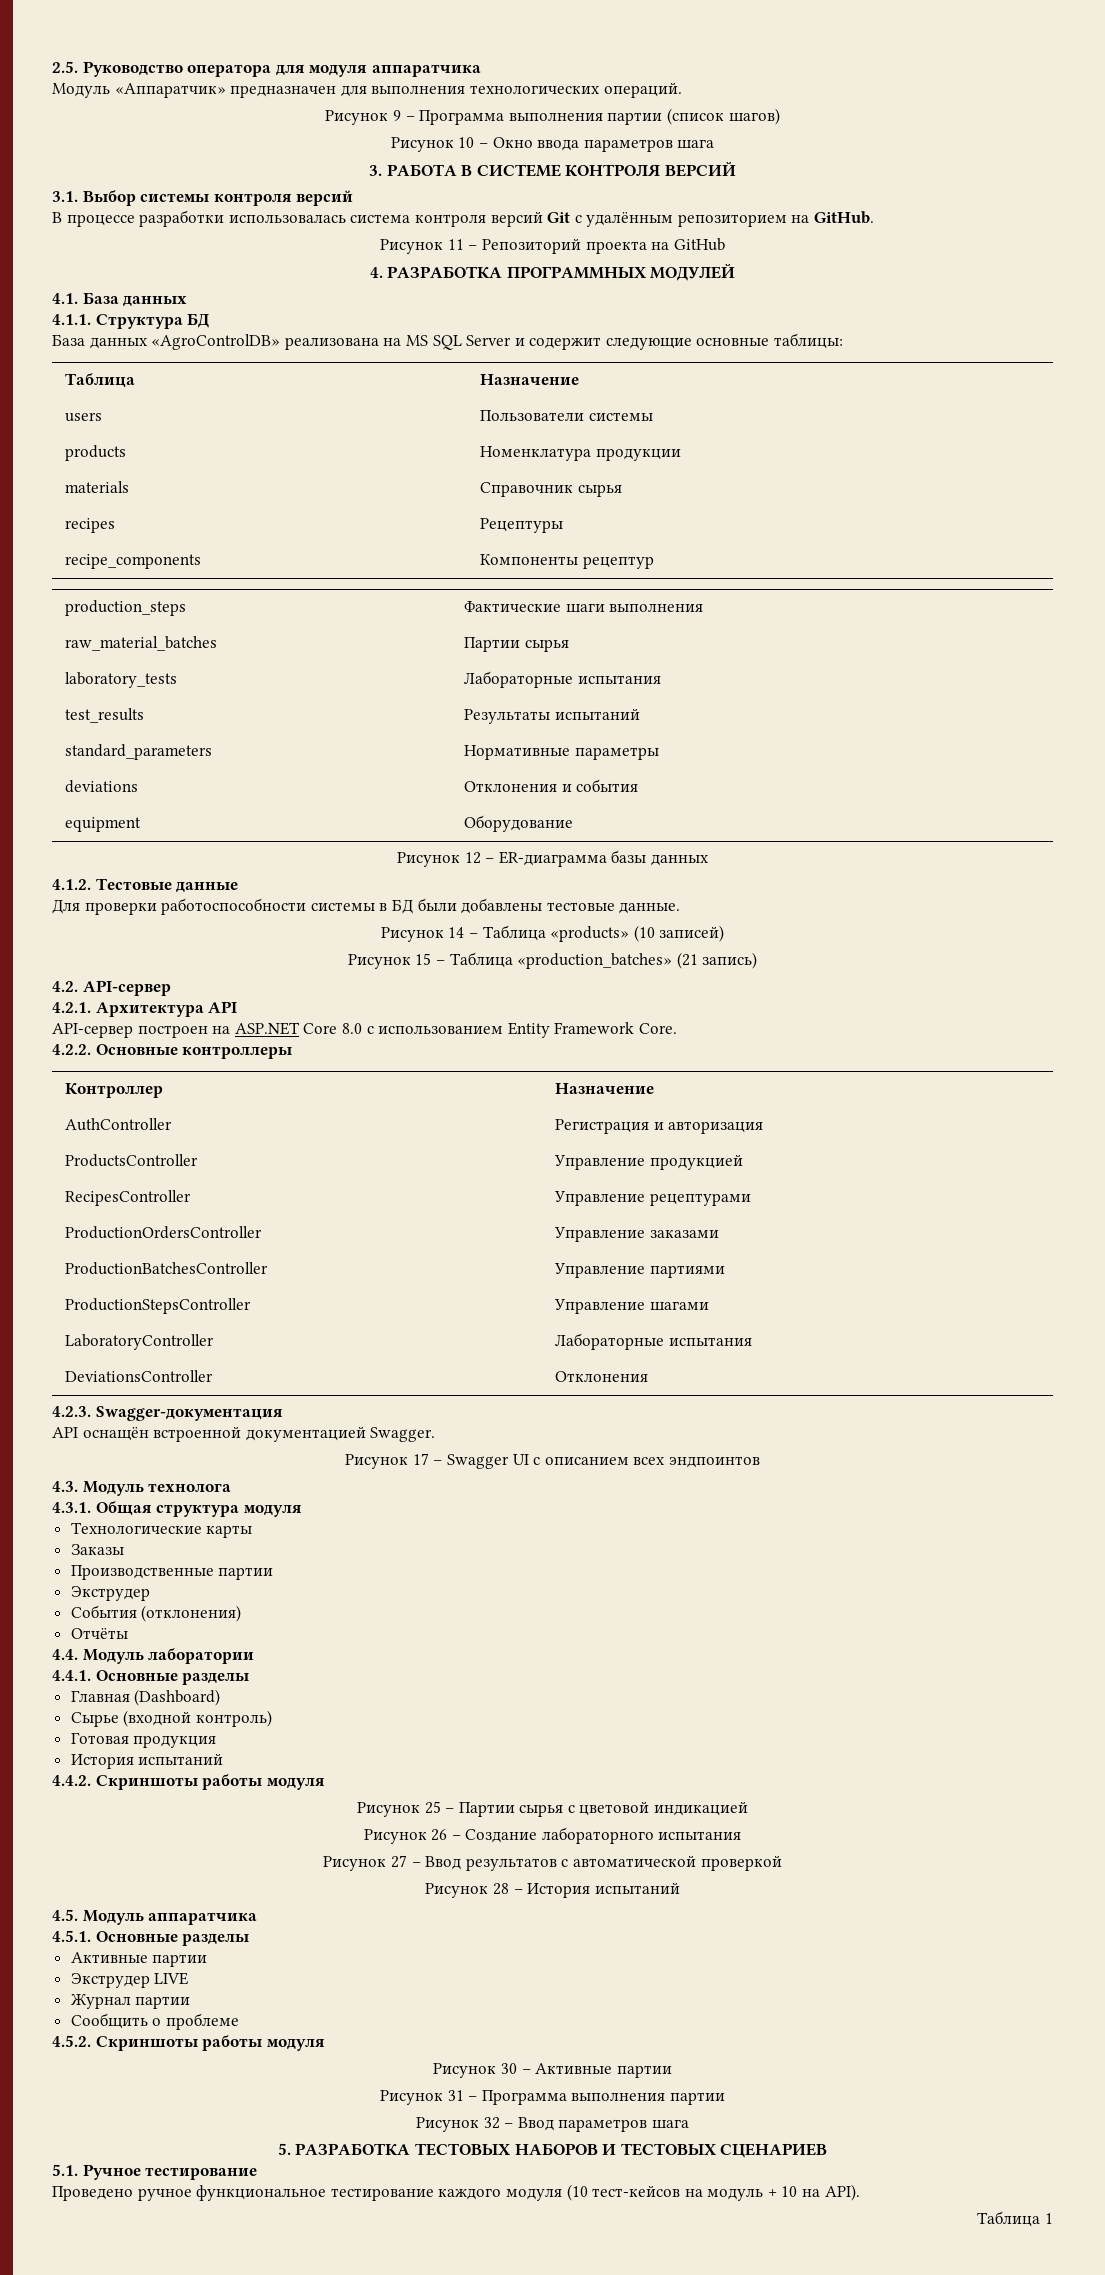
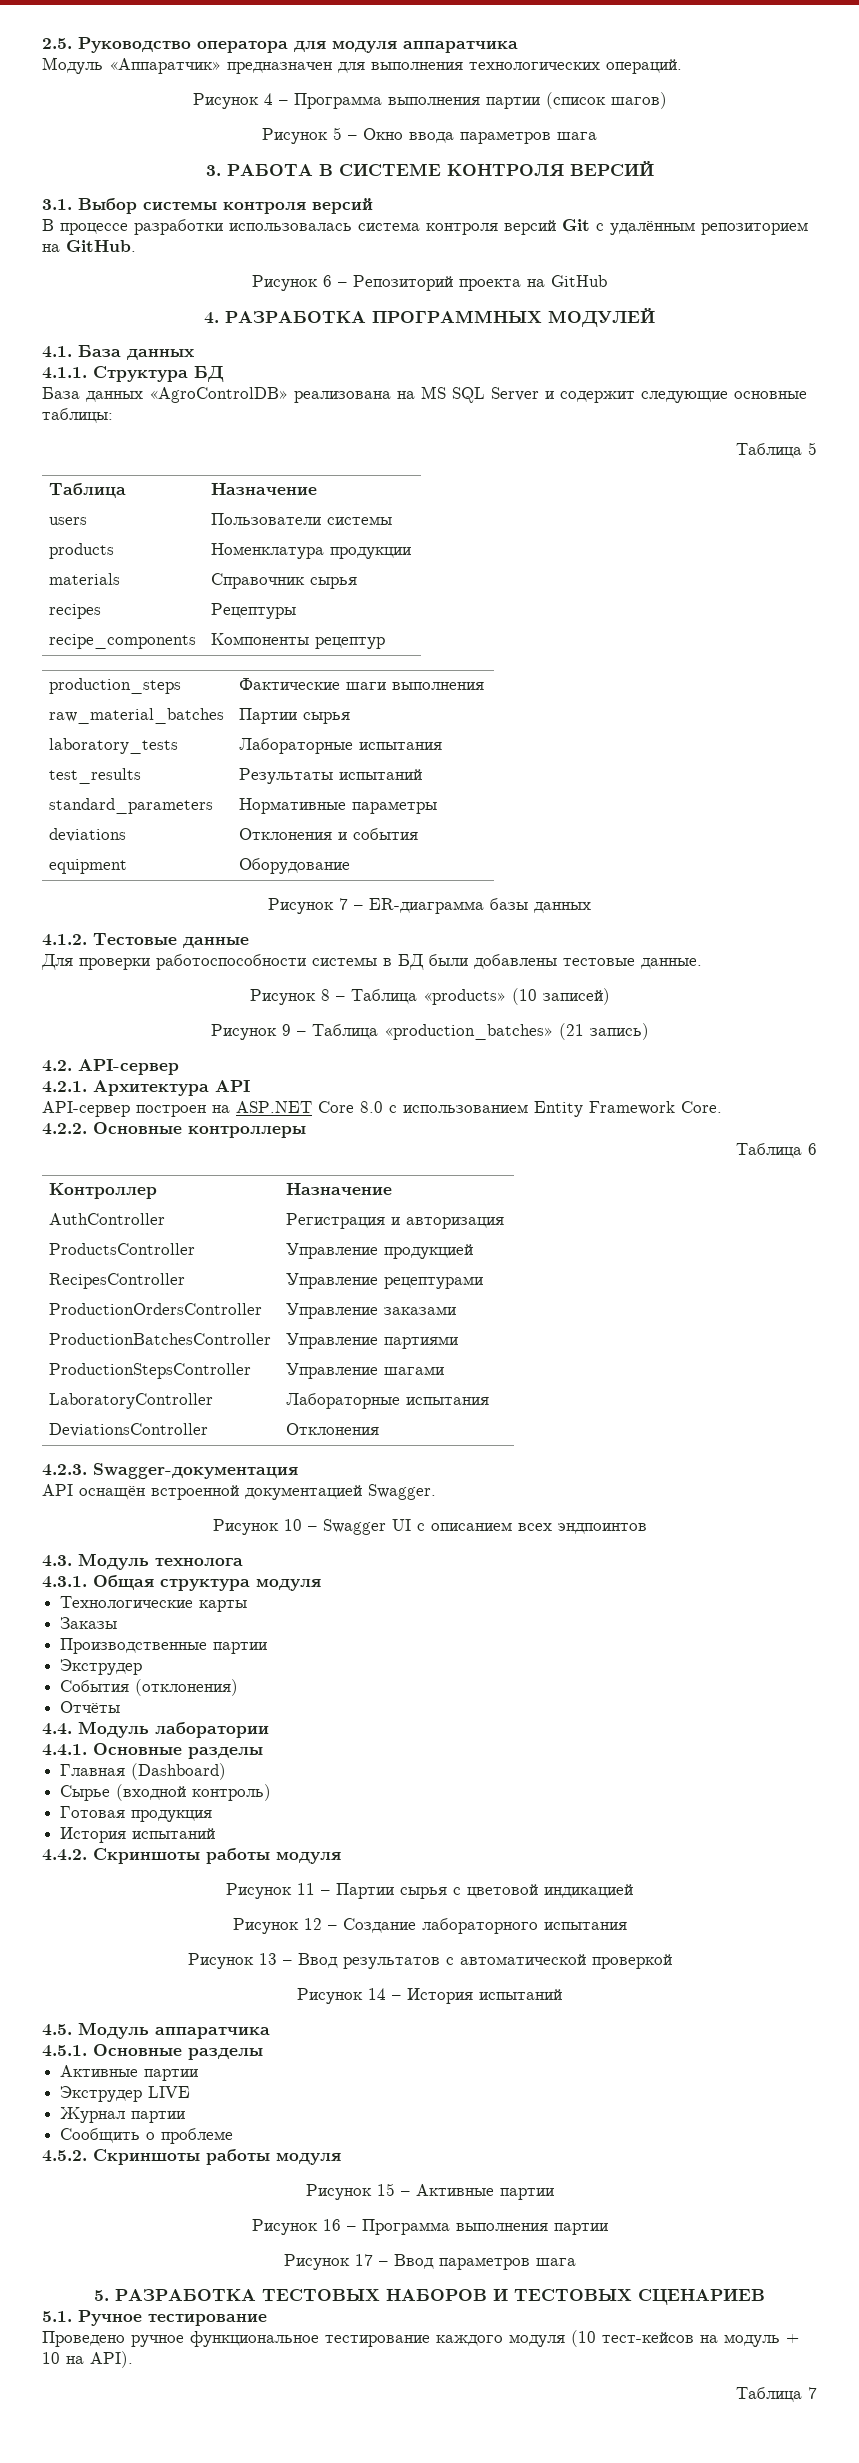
- Рисунок 9 – Программа выполнения партии (список шагов)
+ Рисунок 4 – Программа выполнения партии (список шагов)
- Рисунок 10 – Окно ввода параметров шага
+ Рисунок 5 – Окно ввода параметров шага
- Рисунок 11 – Репозиторий проекта на GitHub
+ Рисунок 6 – Репозиторий проекта на GitHub
+ Таблица 5
- Рисунок 12 – ER-диаграмма базы данных
+ Рисунок 7 – ER-диаграмма базы данных
- Рисунок 14 – Таблица «products» (10 записей)
+ Рисунок 8 – Таблица «products» (10 записей)
- Рисунок 15 – Таблица «production_batches» (21 запись)
+ Рисунок 9 – Таблица «production_batches» (21 запись)
+ Таблица 6
- Рисунок 17 – Swagger UI с описанием всех эндпоинтов
+ Рисунок 10 – Swagger UI с описанием всех эндпоинтов
- Рисунок 25 – Партии сырья с цветовой индикацией
+ Рисунок 11 – Партии сырья с цветовой индикацией
- Рисунок 26 – Создание лабораторного испытания
+ Рисунок 12 – Создание лабораторного испытания
- Рисунок 27 – Ввод результатов с автоматической проверкой
+ Рисунок 13 – Ввод результатов с автоматической проверкой
- Рисунок 28 – История испытаний
+ Рисунок 14 – История испытаний
- Рисунок 30 – Активные партии
+ Рисунок 15 – Активные партии
- Рисунок 31 – Программа выполнения партии
+ Рисунок 16 – Программа выполнения партии
- Рисунок 32 – Ввод параметров шага
+ Рисунок 17 – Ввод параметров шага
  Проведено ручное функциональное тестирование каждого модуля (10 тест-кейсов на модуль + 10 на API).
- Таблица 1
+ Таблица 7

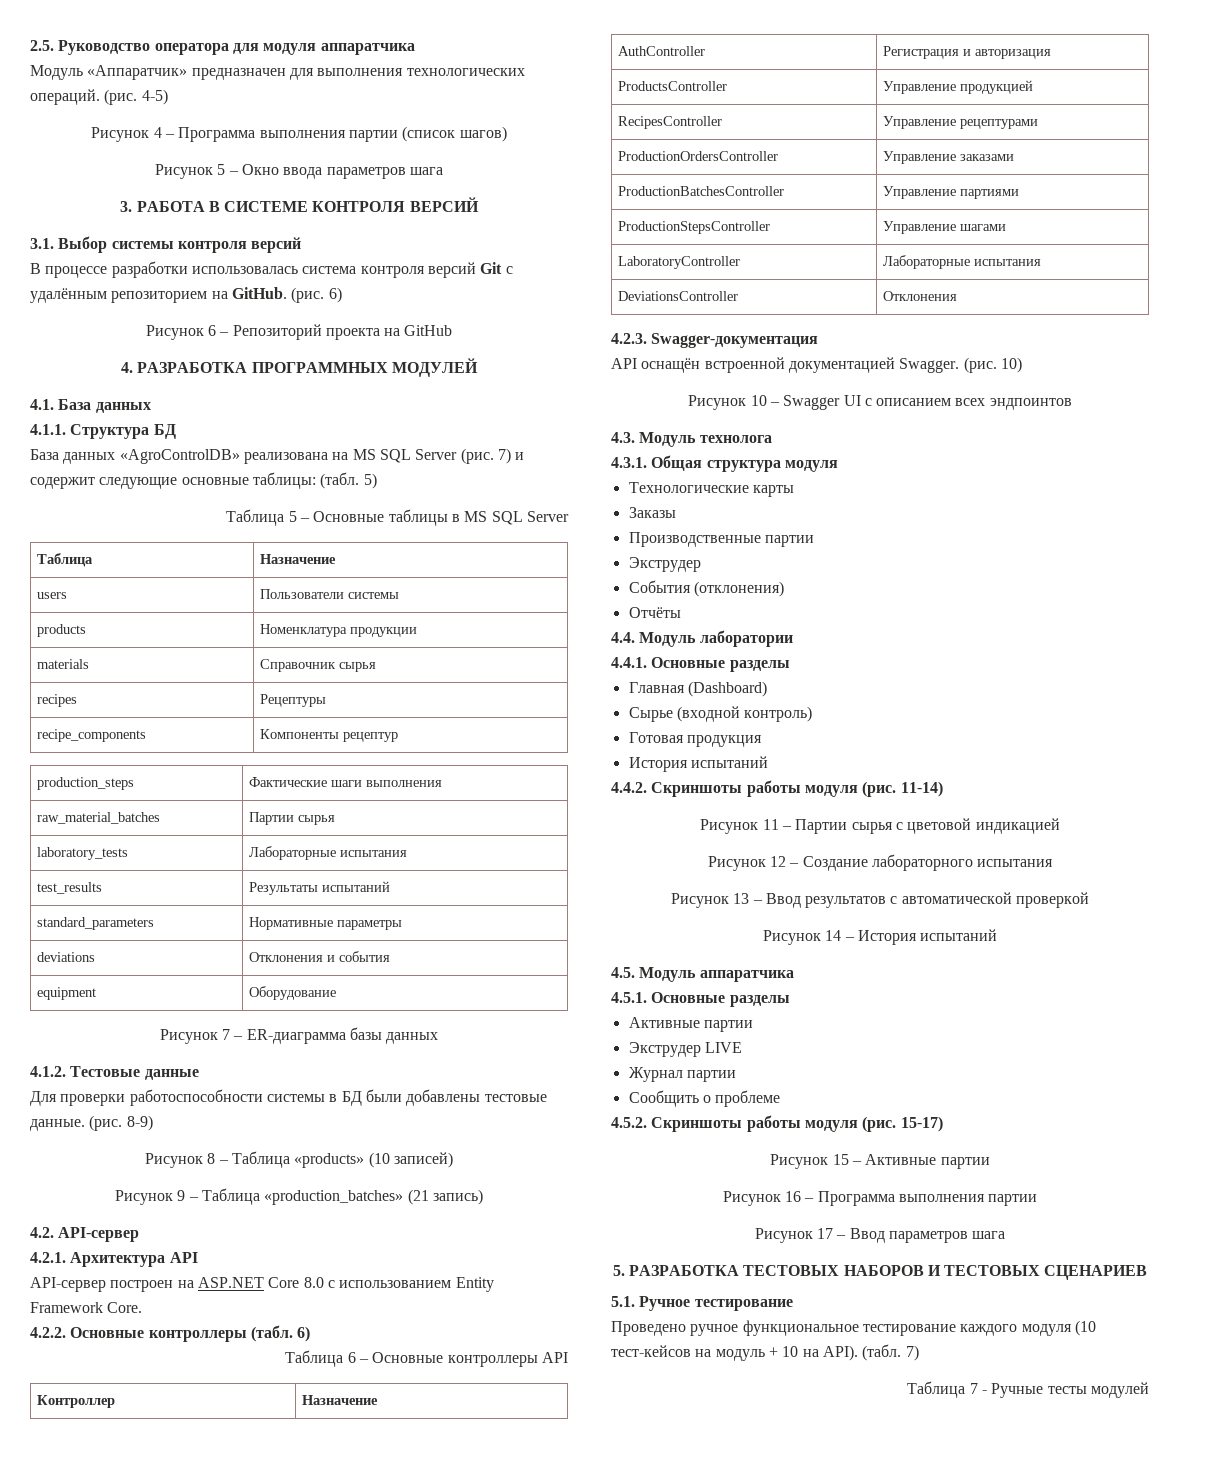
+ (рис. 4-5)
+ (рис. 6)
- База данных «AgroControlDB» реализована на MS SQL Server и содержит следующие основные таблицы:
+ База данных «AgroControlDB» реализована на MS SQL Server (рис. 7) и содержит следующие основные таблицы: (табл. 5)
- Таблица 5
+ Таблица 5 – Основные таблицы в MS SQL Server
+ (рис. 8-9)
- 4.2.2. Основные контроллеры
+ 4.2.2. Основные контроллеры (табл. 6)
- Таблица 6
+ Таблица 6 – Основные контроллеры API
+ (рис. 10)
- 4.4.2. Скриншоты работы модуля
+ 4.4.2. Скриншоты работы модуля (рис. 11-14)
- 4.5.2. Скриншоты работы модуля
+ 4.5.2. Скриншоты работы модуля (рис. 15-17)
+ (табл. 7)
- Таблица 7
+ Таблица 7 - Ручные тесты модулей

